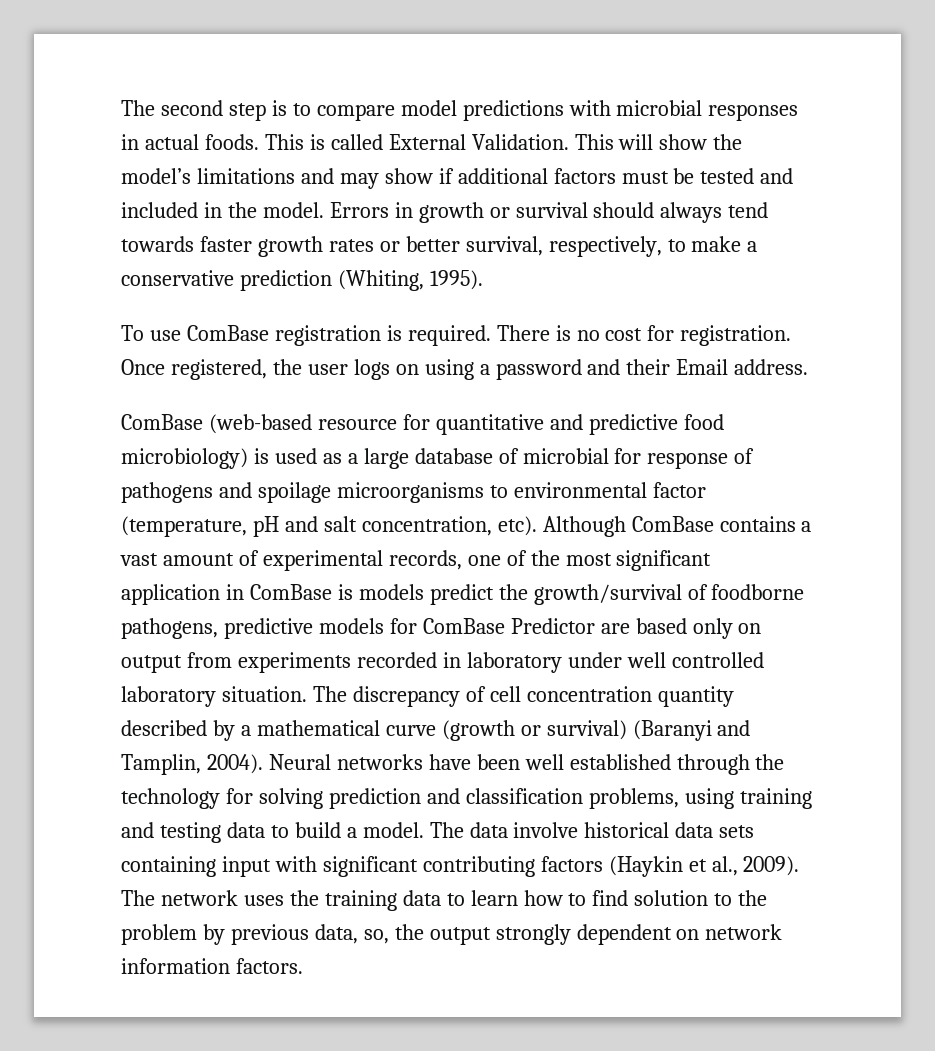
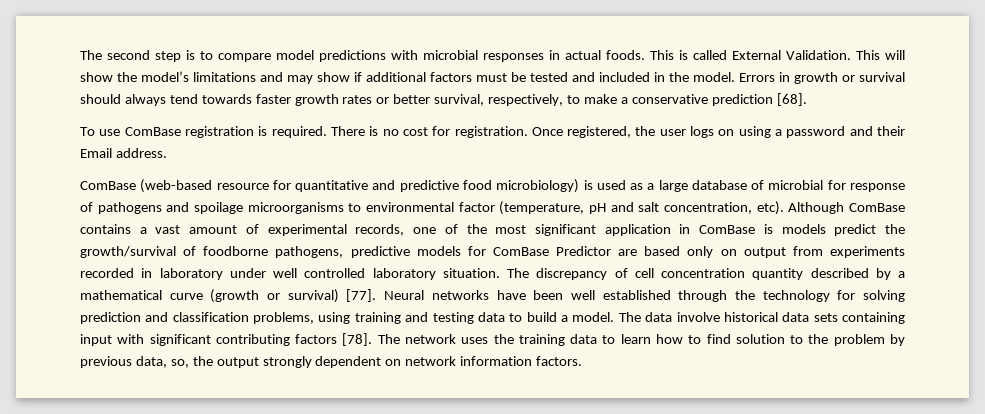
- Errors in growth or survival should always tend towards faster growth rates or better survival, respectively, to make a conservative prediction (Whiting, 1995).
+ Errors in growth or survival should always tend towards faster growth rates or better survival, respectively, to make a conservative prediction [68].
- The discrepancy of cell concentration quantity described by a mathematical curve (growth or survival) (Baranyi and Tamplin, 2004).
+ The discrepancy of cell concentration quantity described by a mathematical curve (growth or survival) [77].
- The data involve historical data sets containing input with significant contributing factors (Haykin et al., 2009).
+ The data involve historical data sets containing input with significant contributing factors [78].

